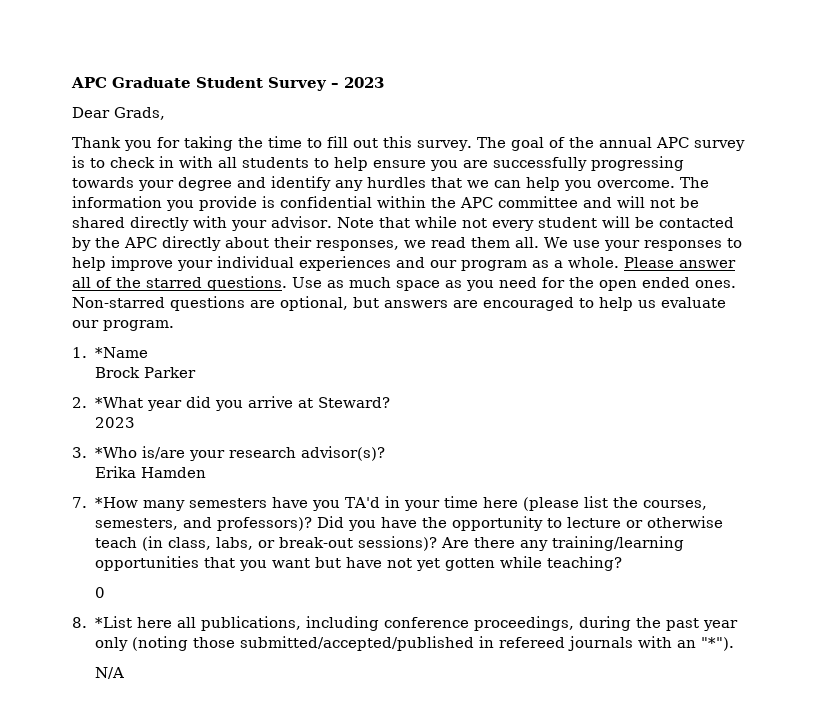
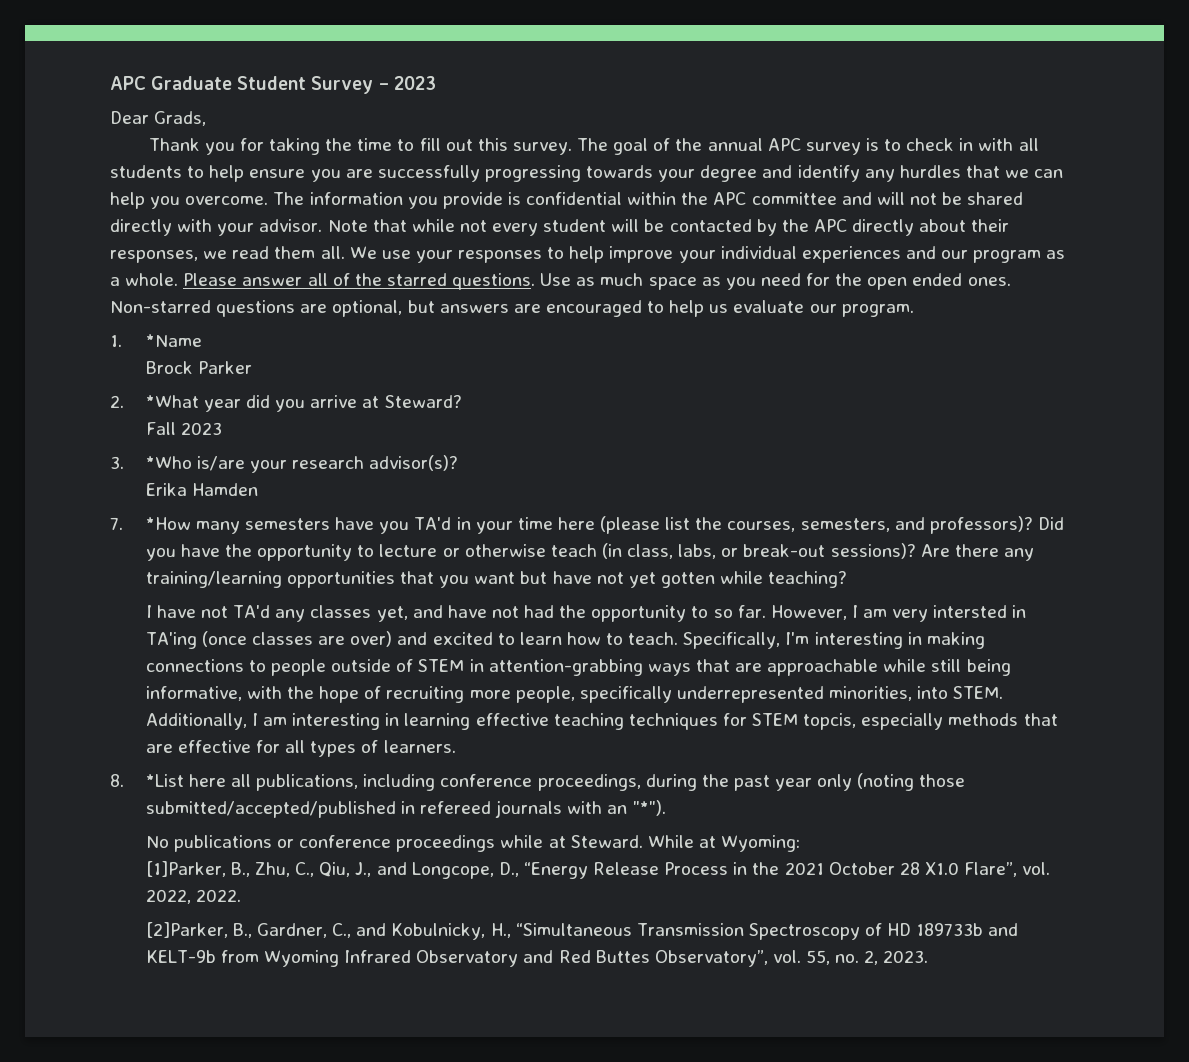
  2. *What year did you arrive at Steward?
- 2023
+ Fall 2023
- 0
+ I have not TA'd any classes yet, and have not had the opportunity to so far. However, I am very intersted in TA'ing (once classes are over) and excited to learn how to teach. Specifically, I'm interesting in making connections to people outside of STEM in attention-grabbing ways that are approachable while still being informative, with the hope of recruiting more people, specifically underrepresented minorities, into STEM. Additionally, I am interesting in learning effective teaching techniques for STEM topcis, especially methods that are effective for all types of learners.
- N/A
+ No publications or conference proceedings while at Steward. While at Wyoming:
+ [1]Parker, B., Zhu, C., Qiu, J., and Longcope, D., “Energy Release Process in the 2021 October 28 X1.0 Flare”, vol. 2022, 2022.
+ [2]Parker, B., Gardner, C., and Kobulnicky, H., “Simultaneous Transmission Spectroscopy of HD 189733b and KELT-9b from Wyoming Infrared Observatory and Red Buttes Observatory”, vol. 55, no. 2, 2023.

